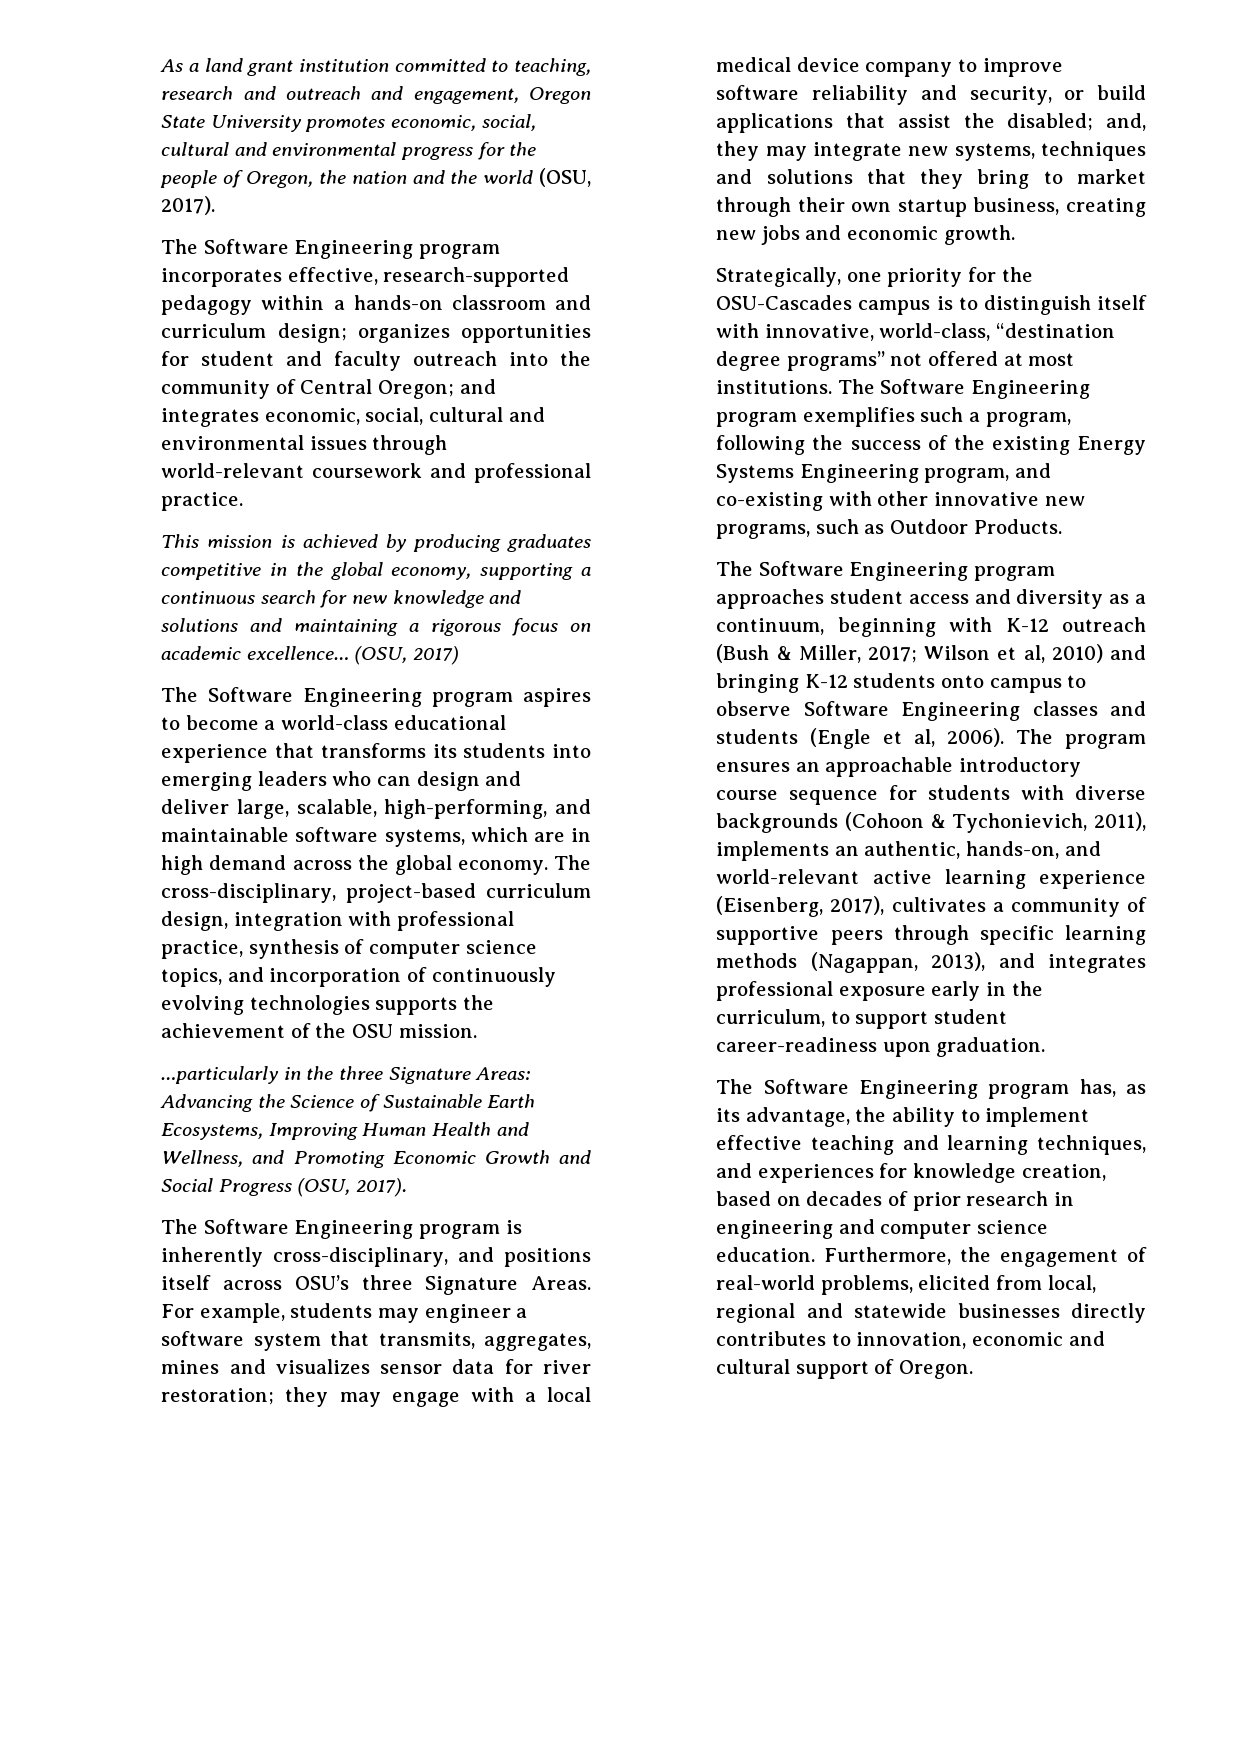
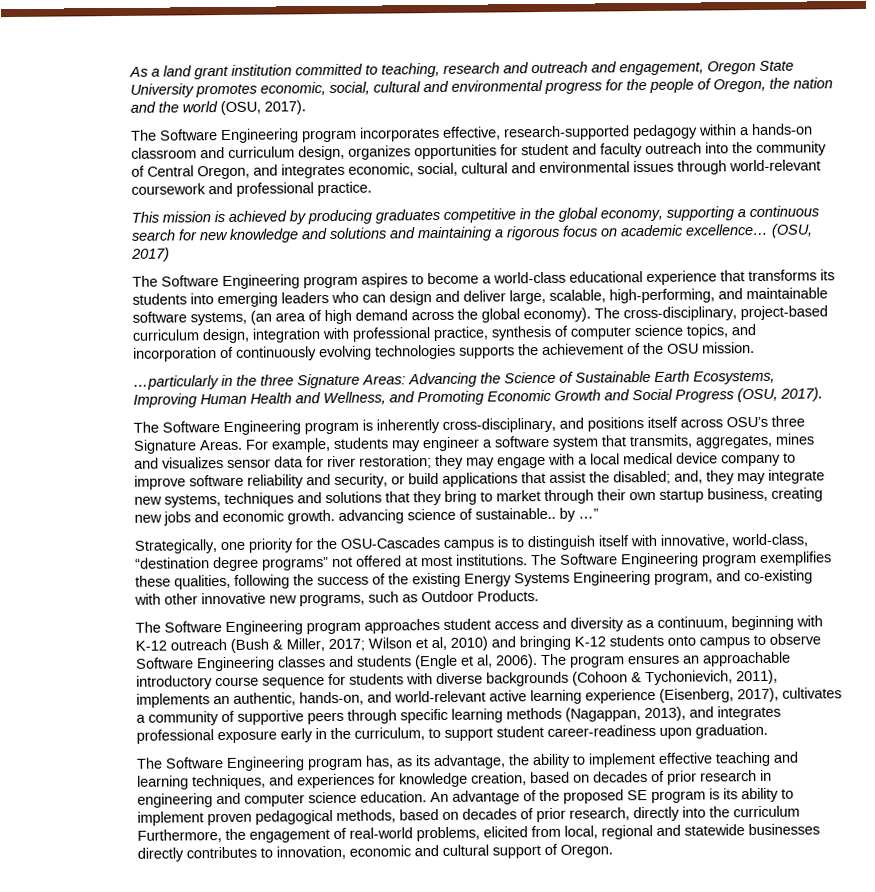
- The Software Engineering program incorporates effective, research-supported pedagogy within a hands-on classroom and curriculum design; organizes opportunities for student and faculty outreach into the community of Central Oregon; and integrates economic, social, cultural and environmental issues through world-relevant coursework and professional practice.
+ The Software Engineering program incorporates effective, research-supported pedagogy within a hands-on classroom and curriculum design, organizes opportunities for student and faculty outreach into the community of Central Oregon, and integrates economic, social, cultural and environmental issues through world-relevant coursework and professional practice.
- The Software Engineering program aspires to become a world-class educational experience that transforms its students into emerging leaders who can design and deliver large, scalable, high-performing, and maintainable software systems, which are in high demand across the global economy.
+ The Software Engineering program aspires to become a world-class educational experience that transforms its students into emerging leaders who can design and deliver large, scalable, high-performing, and maintainable software systems, (an area of high demand across the global economy).
- and, they may integrate new systems, techniques and solutions that they bring to market through their own startup business, creating new jobs and economic growth.
+ and, they may integrate new systems, techniques and solutions that they bring to market through their own startup business, creating new jobs and economic growth. advancing science of sustainable.. by …”
- The Software Engineering program exemplifies such a program, following the success of the existing Energy Systems Engineering program, and co-existing with other innovative new programs, such as Outdoor Products.
+ The Software Engineering program exemplifies these qualities, following the success of the existing Energy Systems Engineering program, and co-existing with other innovative new programs, such as Outdoor Products.
- Furthermore, the engagement of real-world problems, elicited from local, regional and statewide businesses directly contributes to innovation, economic and cultural support of Oregon.
+ An advantage of the proposed SE program is its ability to implement proven pedagogical methods, based on decades of prior research, directly into the curriculum Furthermore, the engagement of real-world problems, elicited from local, regional and statewide businesses directly contributes to innovation, economic and cultural support of Oregon.

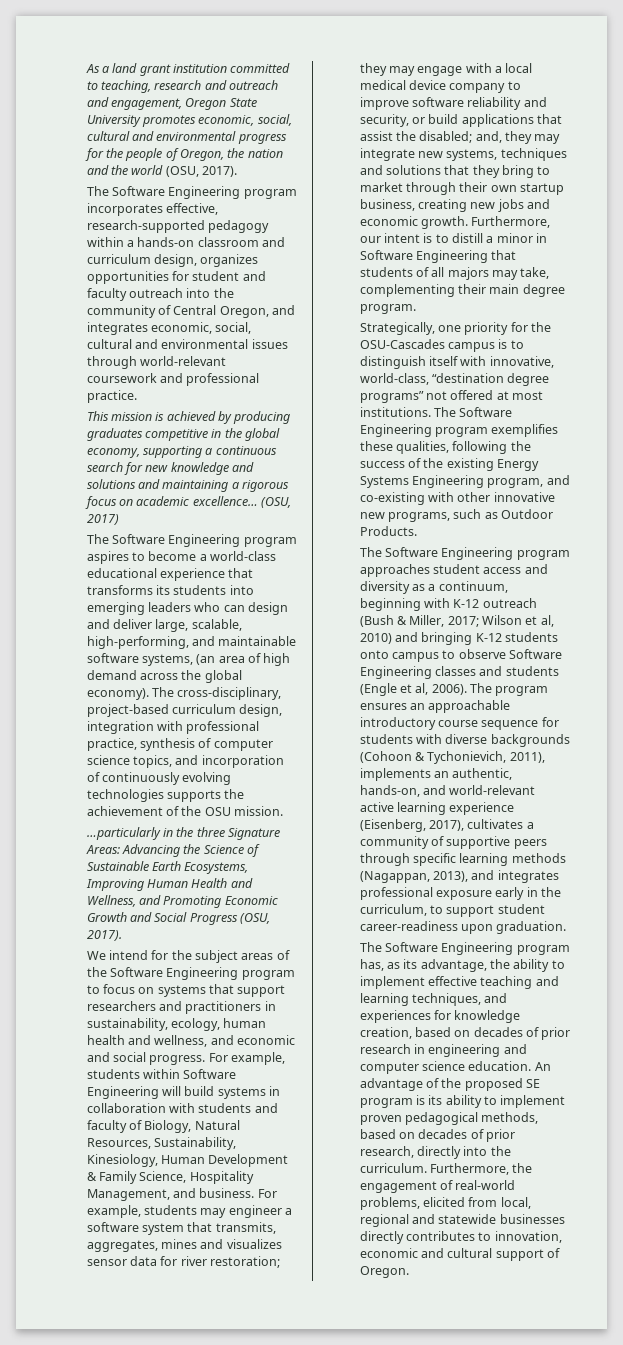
- The Software Engineering program is inherently cross-disciplinary, and positions itself across OSU’s three Signature Areas.
+ We intend for the subject areas of the Software Engineering program to focus on systems that support researchers and practitioners in sustainability, ecology, human health and wellness, and economic and social progress. For example, students within Software Engineering will build systems in collaboration with students and faculty of Biology, Natural Resources, Sustainability, Kinesiology, Human Development & Family Science, Hospitality Management, and business.
- and, they may integrate new systems, techniques and solutions that they bring to market through their own startup business, creating new jobs and economic growth. advancing science of sustainable.. by …”
+ and, they may integrate new systems, techniques and solutions that they bring to market through their own startup business, creating new jobs and economic growth. Furthermore, our intent is to distill a minor in Software Engineering that students of all majors may take, complementing their main degree program.
- An advantage of the proposed SE program is its ability to implement proven pedagogical methods, based on decades of prior research, directly into the curriculum Furthermore, the engagement of real-world problems, elicited from local, regional and statewide businesses directly contributes to innovation, economic and cultural support of Oregon.
+ An advantage of the proposed SE program is its ability to implement proven pedagogical methods, based on decades of prior research, directly into the curriculum. Furthermore, the engagement of real-world problems, elicited from local, regional and statewide businesses directly contributes to innovation, economic and cultural support of Oregon.

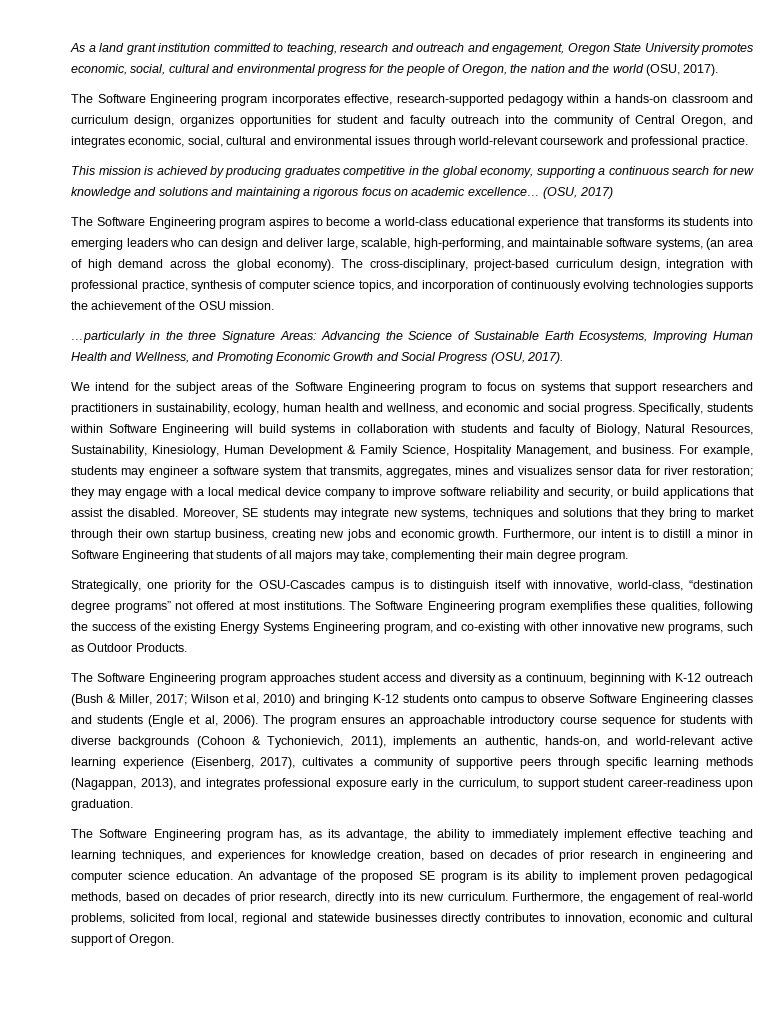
- For example, students within Software Engineering will build systems in collaboration with students and faculty of Biology, Natural Resources, Sustainability, Kinesiology, Human Development & Family Science, Hospitality Management, and business.
+ Specifically, students within Software Engineering will build systems in collaboration with students and faculty of Biology, Natural Resources, Sustainability, Kinesiology, Human Development & Family Science, Hospitality Management, and business.
- they may engage with a local medical device company to improve software reliability and security, or build applications that assist the disabled; and, they may integrate new systems, techniques and solutions that they bring to market through their own startup business, creating new jobs and economic growth.
+ they may engage with a local medical device company to improve software reliability and security, or build applications that assist the disabled. Moreover, SE students may integrate new systems, techniques and solutions that they bring to market through their own startup business, creating new jobs and economic growth.
- The Software Engineering program has, as its advantage, the ability to implement effective teaching and learning techniques, and experiences for knowledge creation, based on decades of prior research in engineering and computer science education.
+ The Software Engineering program has, as its advantage, the ability to immediately implement effective teaching and learning techniques, and experiences for knowledge creation, based on decades of prior research in engineering and computer science education.
- An advantage of the proposed SE program is its ability to implement proven pedagogical methods, based on decades of prior research, directly into the curriculum.
+ An advantage of the proposed SE program is its ability to implement proven pedagogical methods, based on decades of prior research, directly into its new curriculum.
- Furthermore, the engagement of real-world problems, elicited from local, regional and statewide businesses directly contributes to innovation, economic and cultural support of Oregon.
+ Furthermore, the engagement of real-world problems, solicited from local, regional and statewide businesses directly contributes to innovation, economic and cultural support of Oregon.

